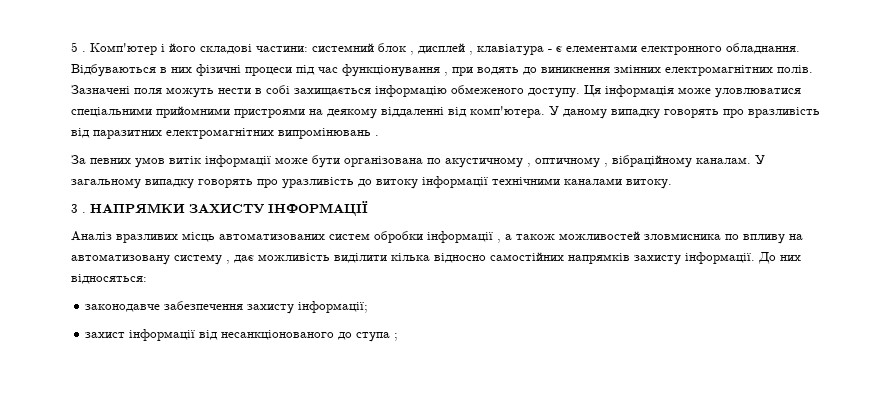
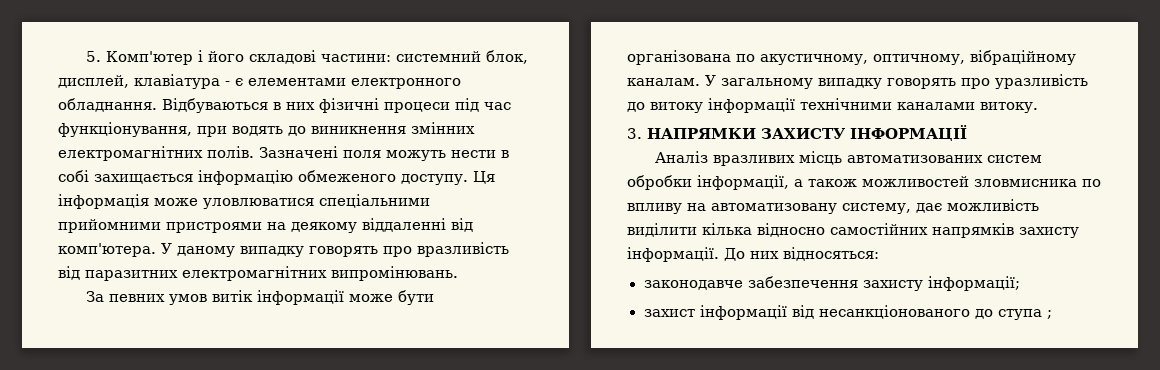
- 5 . Комп'ютер і його складові частини: системний блок , дисплей , клавіатура - є елементами електронного обладнання.
+ 5. Комп'ютер і його складові частини: системний блок, дисплей, клавіатура - є елементами електронного обладнання.
- Відбуваються в них фізичні процеси під час функціонування , при водять до виникнення змінних електромагнітних полів.
+ Відбуваються в них фізичні процеси під час функціонування, при водять до виникнення змінних електромагнітних полів.
- У даному випадку говорять про вразливість від паразитних електромагнітних випромінювань .
+ У даному випадку говорять про вразливість від паразитних електромагнітних випромінювань.
- За певних умов витік інформації може бути організована по акустичному , оптичному , вібраційному каналам.
+ За певних умов витік інформації може бути організована по акустичному, оптичному, вібраційному каналам.
- 3 . НАПРЯМКИ ЗАХИСТУ ІНФОРМАЦІЇ
+ 3. НАПРЯМКИ ЗАХИСТУ ІНФОРМАЦІЇ
- Аналіз вразливих місць автоматизованих систем обробки інформації , а також можливостей зловмисника по впливу на автоматизовану систему , дає можливість виділити кілька відносно самостійних напрямків захисту інформації.
+ Аналіз вразливих місць автоматизованих систем обробки інформації, а також можливостей зловмисника по впливу на автоматизовану систему, дає можливість виділити кілька відносно самостійних напрямків захисту інформації.

